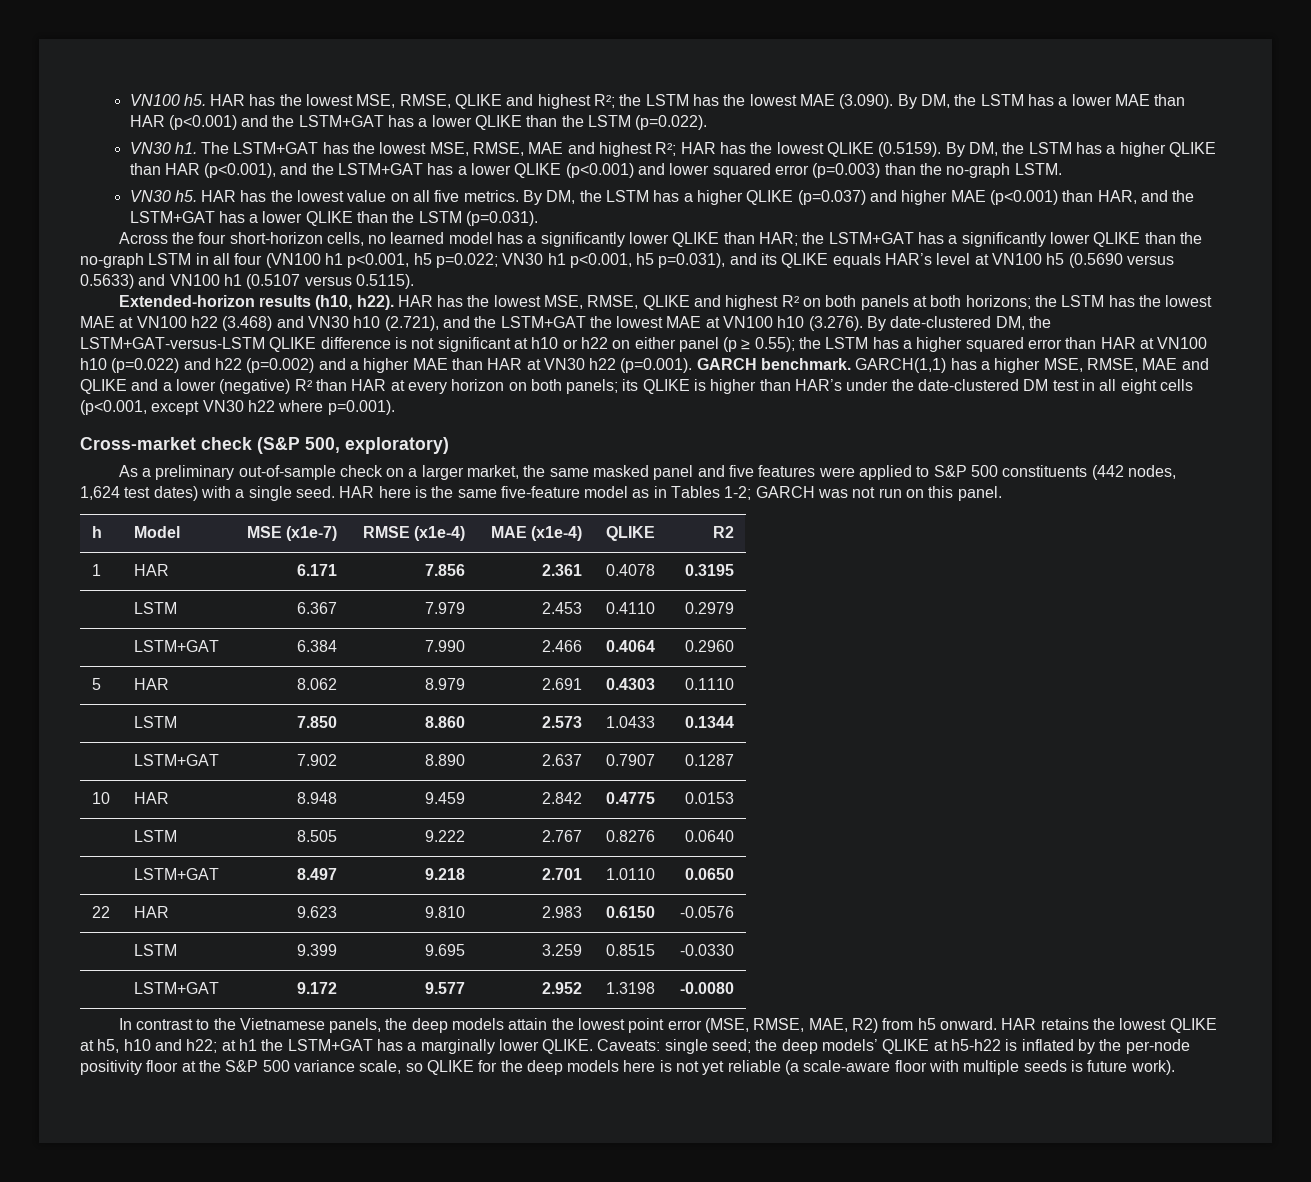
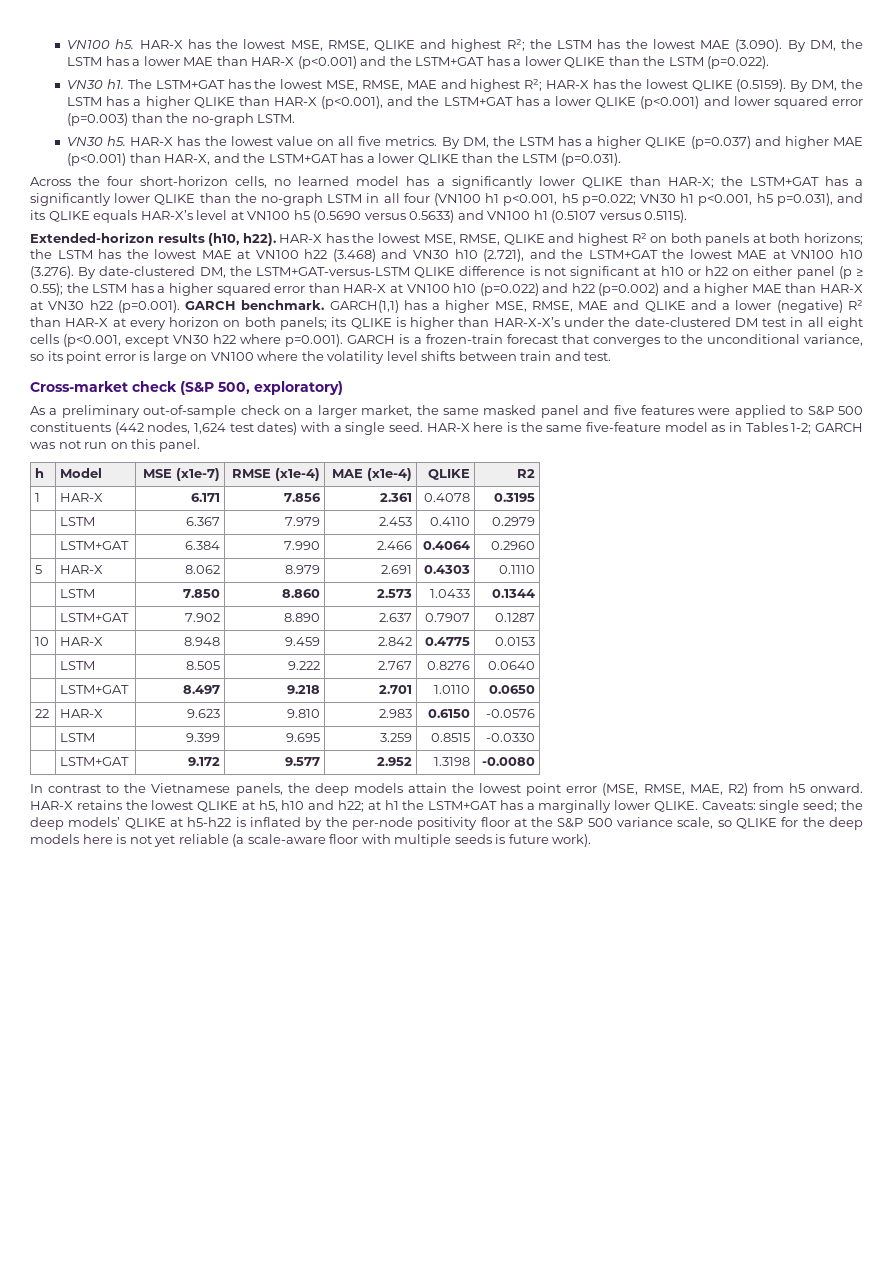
- HAR has the lowest MSE, RMSE, QLIKE and highest R²; the LSTM has the lowest MAE (3.090). By DM, the LSTM has a lower MAE than HAR (p<0.001) and the LSTM+GAT has a lower QLIKE than the LSTM (p=0.022).
+ HAR-X has the lowest MSE, RMSE, QLIKE and highest R²; the LSTM has the lowest MAE (3.090). By DM, the LSTM has a lower MAE than HAR-X (p<0.001) and the LSTM+GAT has a lower QLIKE than the LSTM (p=0.022).
- The LSTM+GAT has the lowest MSE, RMSE, MAE and highest R²; HAR has the lowest QLIKE (0.5159). By DM, the LSTM has a higher QLIKE than HAR (p<0.001), and the LSTM+GAT has a lower QLIKE (p<0.001) and lower squared error (p=0.003) than the no-graph LSTM.
+ The LSTM+GAT has the lowest MSE, RMSE, MAE and highest R²; HAR-X has the lowest QLIKE (0.5159). By DM, the LSTM has a higher QLIKE than HAR-X (p<0.001), and the LSTM+GAT has a lower QLIKE (p<0.001) and lower squared error (p=0.003) than the no-graph LSTM.
- HAR has the lowest value on all five metrics.
+ HAR-X has the lowest value on all five metrics.
- By DM, the LSTM has a higher QLIKE (p=0.037) and higher MAE (p<0.001) than HAR, and the LSTM+GAT has a lower QLIKE than the LSTM (p=0.031).
+ By DM, the LSTM has a higher QLIKE (p=0.037) and higher MAE (p<0.001) than HAR-X, and the LSTM+GAT has a lower QLIKE than the LSTM (p=0.031).
- Across the four short-horizon cells, no learned model has a significantly lower QLIKE than HAR; the LSTM+GAT has a significantly lower QLIKE than the no-graph LSTM in all four (VN100 h1 p<0.001, h5 p=0.022; VN30 h1 p<0.001, h5 p=0.031), and its QLIKE equals HAR’s level at VN100 h5 (0.5690 versus 0.5633) and VN100 h1 (0.5107 versus 0.5115).
+ Across the four short-horizon cells, no learned model has a significantly lower QLIKE than HAR-X; the LSTM+GAT has a significantly lower QLIKE than the no-graph LSTM in all four (VN100 h1 p<0.001, h5 p=0.022; VN30 h1 p<0.001, h5 p=0.031), and its QLIKE equals HAR-X’s level at VN100 h5 (0.5690 versus 0.5633) and VN100 h1 (0.5107 versus 0.5115).
- HAR has the lowest MSE, RMSE, QLIKE and highest R² on both panels at both horizons;
+ HAR-X has the lowest MSE, RMSE, QLIKE and highest R² on both panels at both horizons;
- the LSTM has a higher squared error than HAR at VN100 h10 (p=0.022) and h22 (p=0.002) and a higher MAE than HAR at VN30 h22 (p=0.001). GARCH benchmark.
+ the LSTM has a higher squared error than HAR-X at VN100 h10 (p=0.022) and h22 (p=0.002) and a higher MAE than HAR-X at VN30 h22 (p=0.001). GARCH benchmark.
- GARCH(1,1) has a higher MSE, RMSE, MAE and QLIKE and a lower (negative) R² than HAR at every horizon on both panels; its QLIKE is higher than HAR’s under the date-clustered DM test in all eight cells (p<0.001, except VN30 h22 where p=0.001).
+ GARCH(1,1) has a higher MSE, RMSE, MAE and QLIKE and a lower (negative) R² than HAR-X at every horizon on both panels; its QLIKE is higher than HAR-X-X’s under the date-clustered DM test in all eight cells (p<0.001, except VN30 h22 where p=0.001). GARCH is a frozen-train forecast that converges to the unconditional variance, so its point error is large on VN100 where the volatility level shifts between train and test.
- HAR here is the same five-feature model as in Tables 1-2; GARCH was not run on this panel.
+ HAR-X here is the same five-feature model as in Tables 1-2; GARCH was not run on this panel.
- 1 | HAR | 6.171 | 7.856 | 2.361 | 0.4078 | 0.3195
+ 1 | HAR-X | 6.171 | 7.856 | 2.361 | 0.4078 | 0.3195
- 5 | HAR | 8.062 | 8.979 | 2.691 | 0.4303 | 0.1110
+ 5 | HAR-X | 8.062 | 8.979 | 2.691 | 0.4303 | 0.1110
- 10 | HAR | 8.948 | 9.459 | 2.842 | 0.4775 | 0.0153
+ 10 | HAR-X | 8.948 | 9.459 | 2.842 | 0.4775 | 0.0153
- 22 | HAR | 9.623 | 9.810 | 2.983 | 0.6150 | -0.0576
+ 22 | HAR-X | 9.623 | 9.810 | 2.983 | 0.6150 | -0.0576
- HAR retains the lowest QLIKE at h5, h10 and h22; at h1 the LSTM+GAT has a marginally lower QLIKE.
+ HAR-X retains the lowest QLIKE at h5, h10 and h22; at h1 the LSTM+GAT has a marginally lower QLIKE.

